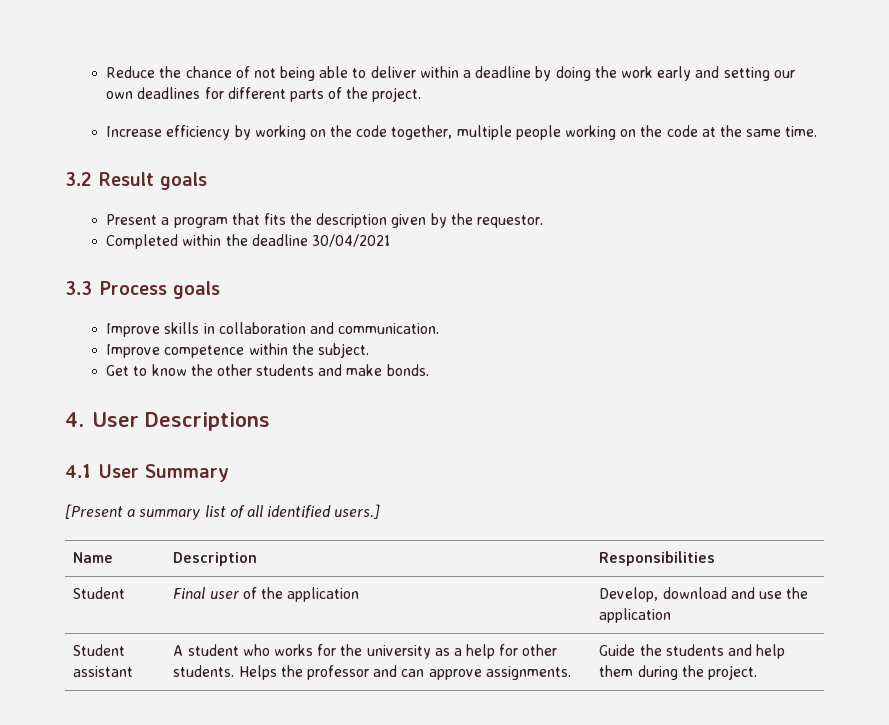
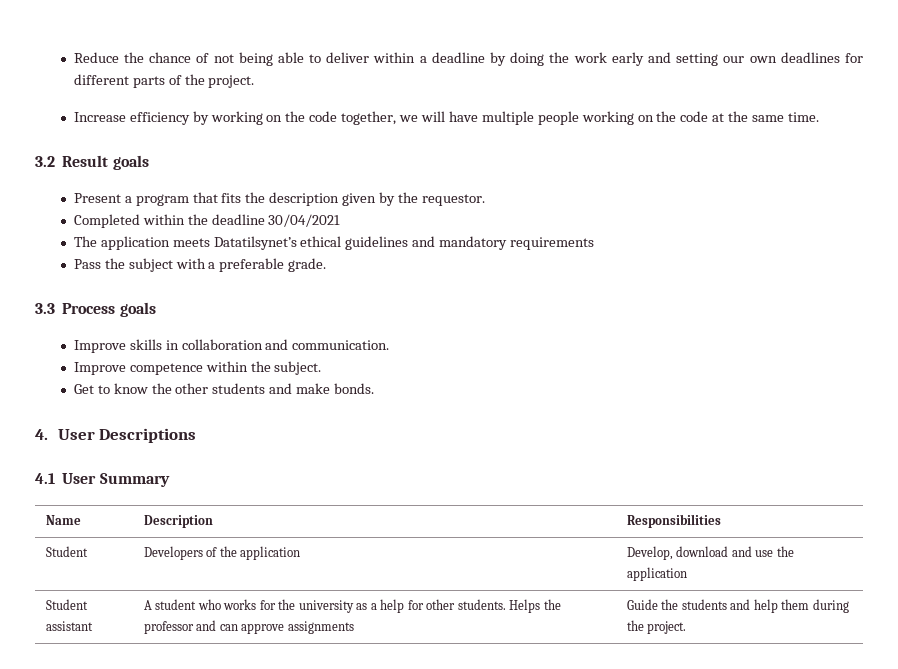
- Increase efficiency by working on the code together, multiple people working on the code at the same time.
+ Increase efficiency by working on the code together, we will have multiple people working on the code at the same time.
+ The application meets Datatilsynet’s ethical guidelines and mandatory requirements
+ Pass the subject with a preferable grade.
- [Present a summary list of all identified users.]
- Student | Final user of the application | Develop, download and use the application
+ Student | Developers of the application | Develop, download and use the application
- Student assistant | A student who works for the university as a help for other students. Helps the professor and can approve assignments. | Guide the students and help them during the project.
+ Student assistant | A student who works for the university as a help for other students. Helps the professor and can approve assignments | Guide the students and help them during the project.

